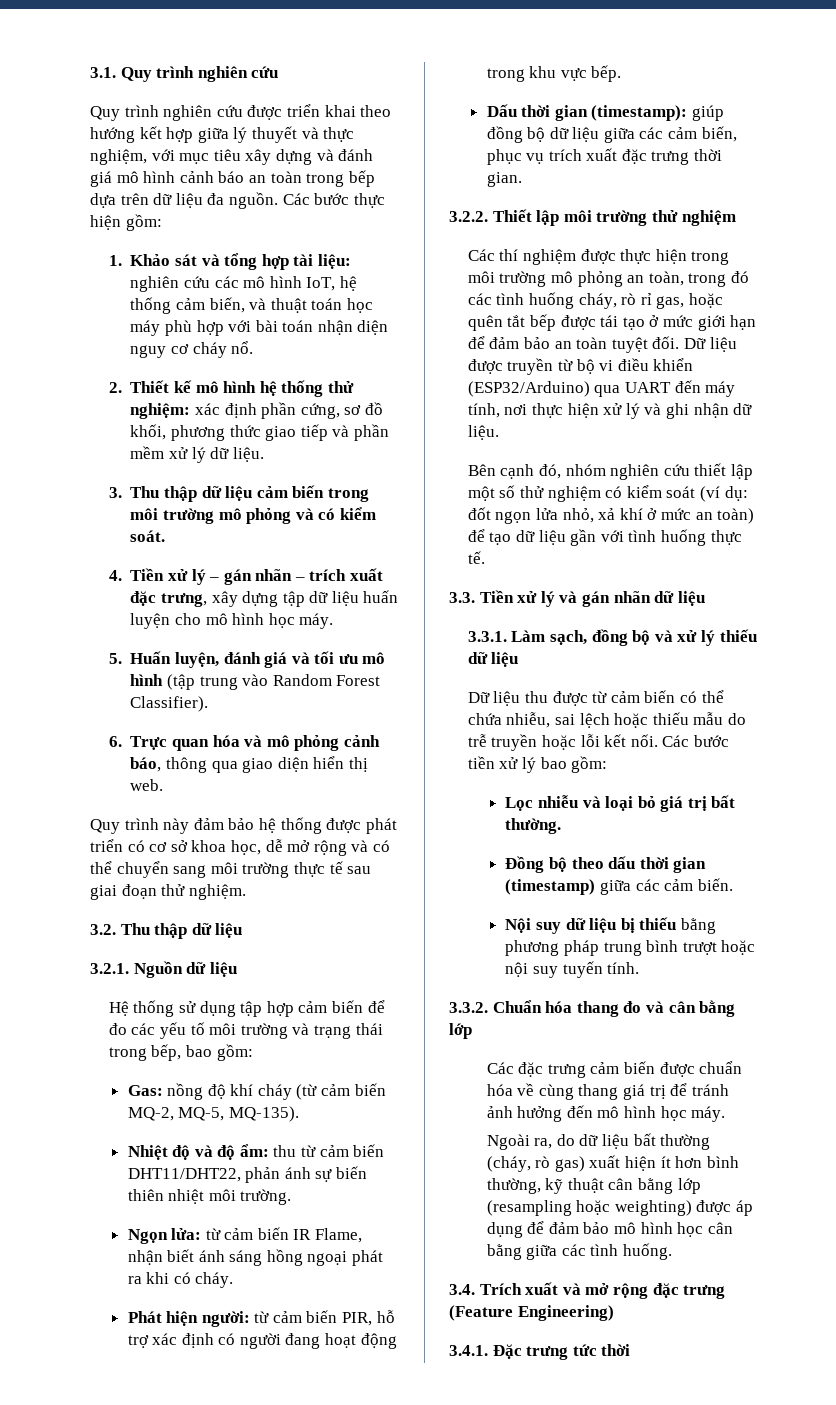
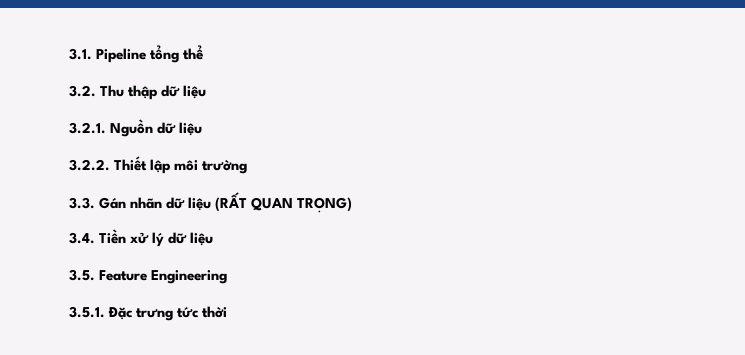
- 3.1. Quy trình nghiên cứu
- Quy trình nghiên cứu được triển khai theo hướng kết hợp giữa lý thuyết và thực nghiệm, với mục tiêu xây dựng và đánh giá mô hình cảnh báo an toàn trong bếp dựa trên dữ liệu đa nguồn. Các bước thực hiện gồm:
- 1. Khảo sát và tổng hợp tài liệu: nghiên cứu các mô hình IoT, hệ thống cảm biến, và thuật toán học máy phù hợp với bài toán nhận diện nguy cơ cháy nổ.
- 2. Thiết kế mô hình hệ thống thử nghiệm: xác định phần cứng, sơ đồ khối, phương thức giao tiếp và phần mềm xử lý dữ liệu.
- 3. Thu thập dữ liệu cảm biến trong môi trường mô phỏng và có kiểm soát.
- 4. Tiền xử lý – gán nhãn – trích xuất đặc trưng, xây dựng tập dữ liệu huấn luyện cho mô hình học máy.
- 5. Huấn luyện, đánh giá và tối ưu mô hình (tập trung vào Random Forest Classifier).
- 6. Trực quan hóa và mô phỏng cảnh báo, thông qua giao diện hiển thị web.
- Quy trình này đảm bảo hệ thống được phát triển có cơ sở khoa học, dễ mở rộng và có thể chuyển sang môi trường thực tế sau giai đoạn thử nghiệm.
+ 3.1. Pipeline tổng thể
- Hệ thống sử dụng tập hợp cảm biến để đo các yếu tố môi trường và trạng thái trong bếp, bao gồm:
- Gas: nồng độ khí cháy (từ cảm biến MQ-2, MQ-5, MQ-135).
- Nhiệt độ và độ ẩm: thu từ cảm biến DHT11/DHT22, phản ánh sự biến thiên nhiệt môi trường.
- Ngọn lửa: từ cảm biến IR Flame, nhận biết ánh sáng hồng ngoại phát ra khi có cháy.
- Phát hiện người: từ cảm biến PIR, hỗ trợ xác định có người đang hoạt động trong khu vực bếp.
- Dấu thời gian (timestamp): giúp đồng bộ dữ liệu giữa các cảm biến, phục vụ trích xuất đặc trưng thời gian.
- 3.2.2. Thiết lập môi trường thử nghiệm
- Các thí nghiệm được thực hiện trong môi trường mô phỏng an toàn, trong đó các tình huống cháy, rò rỉ gas, hoặc quên tắt bếp được tái tạo ở mức giới hạn để đảm bảo an toàn tuyệt đối. Dữ liệu được truyền từ bộ vi điều khiển (ESP32/Arduino) qua UART đến máy tính, nơi thực hiện xử lý và ghi nhận dữ liệu.
- Bên cạnh đó, nhóm nghiên cứu thiết lập một số thử nghiệm có kiểm soát (ví dụ: đốt ngọn lửa nhỏ, xả khí ở mức an toàn) để tạo dữ liệu gần với tình huống thực tế.
- 3.3. Tiền xử lý và gán nhãn dữ liệu
- 3.3.1. Làm sạch, đồng bộ và xử lý thiếu dữ liệu
- Dữ liệu thu được từ cảm biến có thể chứa nhiễu, sai lệch hoặc thiếu mẫu do trễ truyền hoặc lỗi kết nối. Các bước tiền xử lý bao gồm:
- Lọc nhiễu và loại bỏ giá trị bất thường.
- Đồng bộ theo dấu thời gian (timestamp) giữa các cảm biến.
- Nội suy dữ liệu bị thiếu bằng phương pháp trung bình trượt hoặc nội suy tuyến tính.
- 3.3.2. Chuẩn hóa thang đo và cân bằng lớp
- Các đặc trưng cảm biến được chuẩn hóa về cùng thang giá trị để tránh ảnh hưởng đến mô hình học máy.
- Ngoài ra, do dữ liệu bất thường (cháy, rò gas) xuất hiện ít hơn bình thường, kỹ thuật cân bằng lớp (resampling hoặc weighting) được áp dụng để đảm bảo mô hình học cân bằng giữa các tình huống.
- 3.4. Trích xuất và mở rộng đặc trưng (Feature Engineering)
- 3.4.1. Đặc trưng tức thời
+ 3.2.2. Thiết lập môi trường
+ 3.3. Gán nhãn dữ liệu (RẤT QUAN TRỌNG)
+ 3.4. Tiền xử lý dữ liệu
+ 3.5. Feature Engineering
+ 3.5.1. Đặc trưng tức thời

